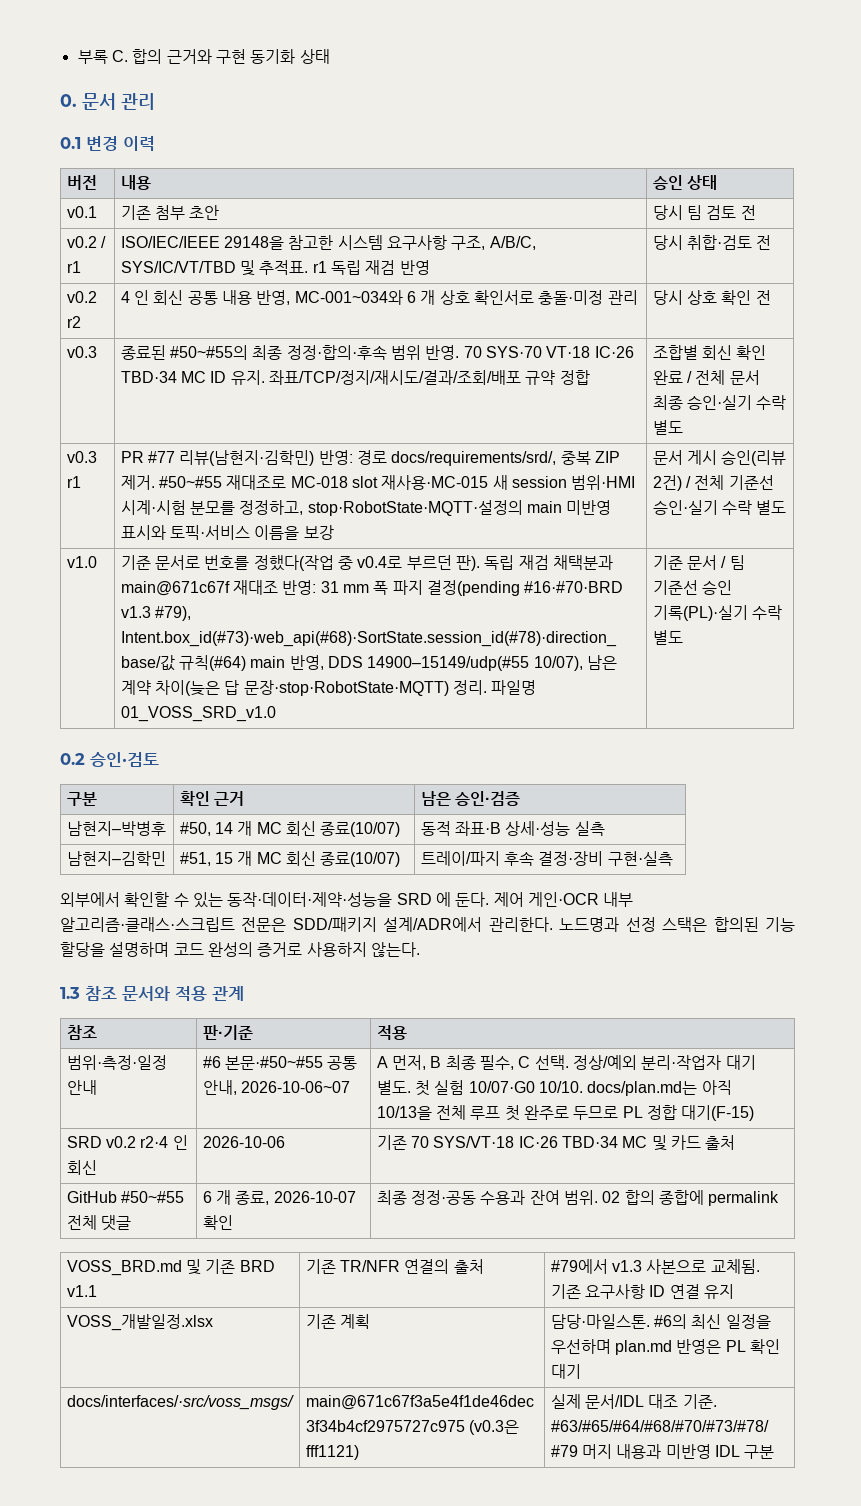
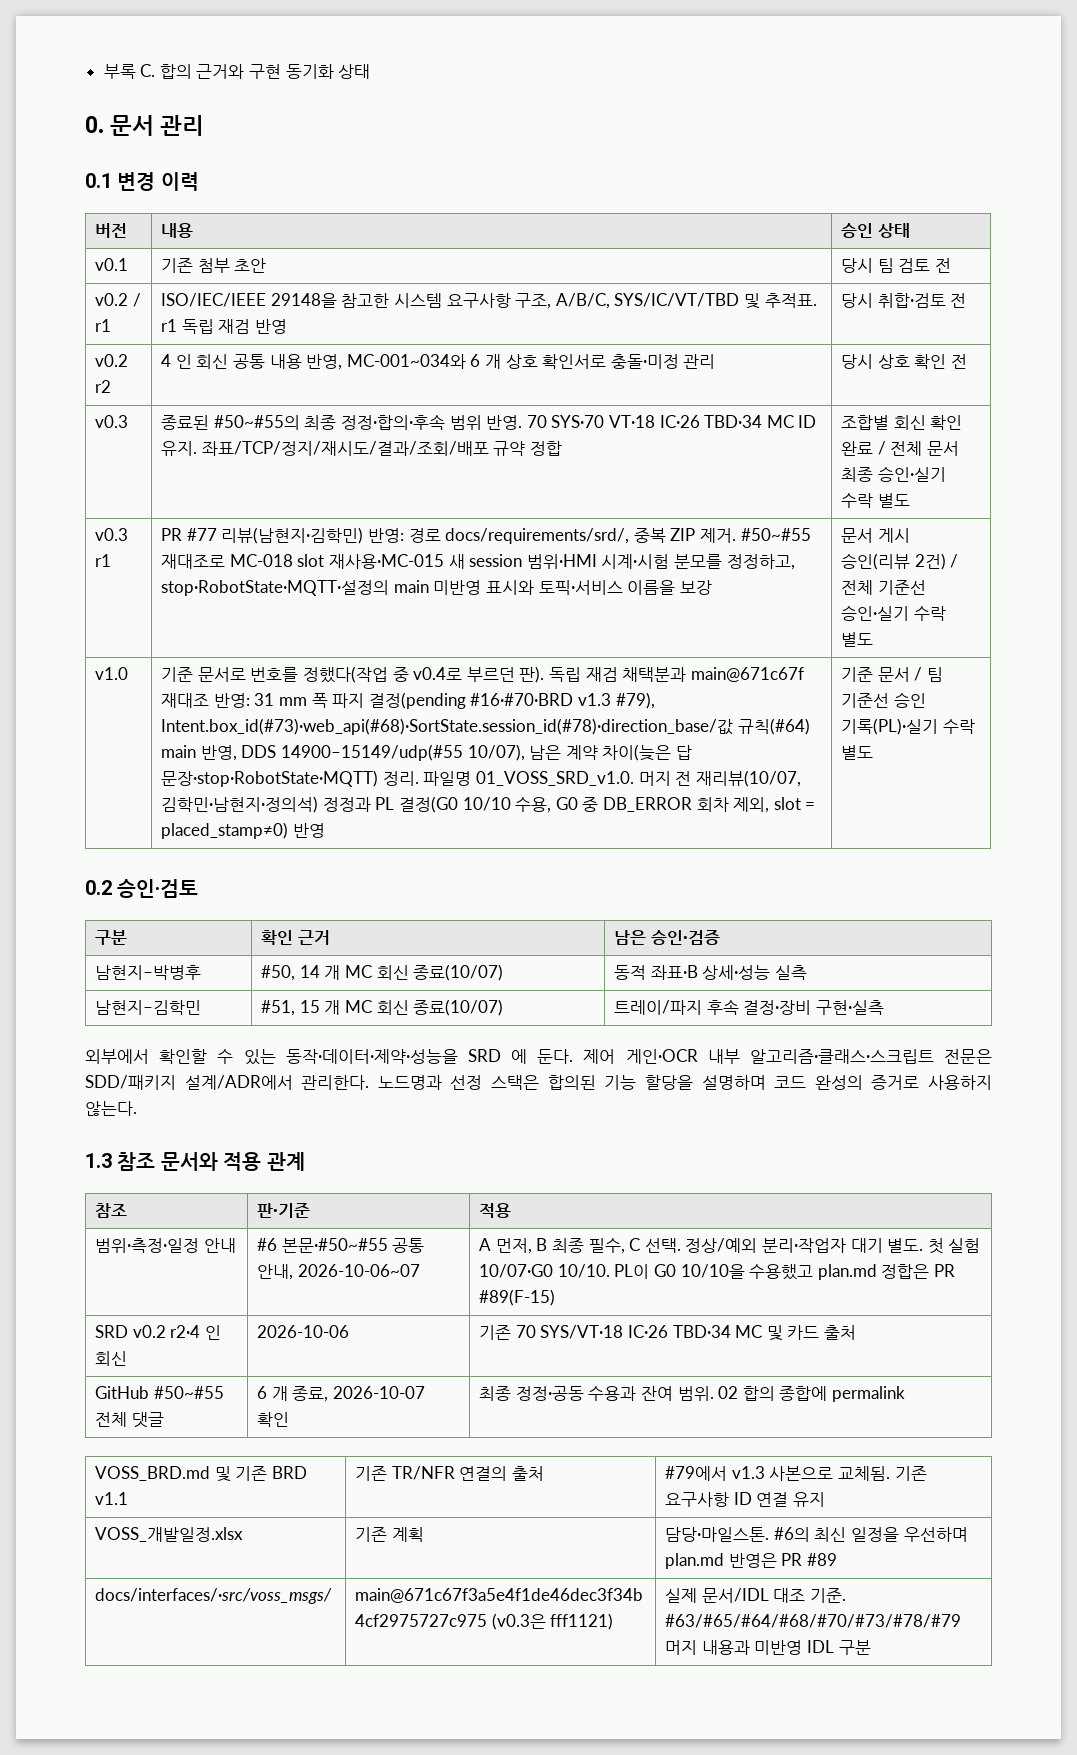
- 파일명 01_VOSS_SRD_v1.0
+ 파일명 01_VOSS_SRD_v1.0. 머지 전 재리뷰(10/07, 김학민·남현지·정의석) 정정과 PL 결정(G0 10/10 수용, G0 중 DB_ERROR 회차 제외, slot = placed_stamp≠0) 반영
- 범위·측정·일정 안내 | #6 본문·#50~#55 공통 안내, 2026-10-06~07 | A 먼저, B 최종 필수, C 선택. 정상/예외 분리·작업자 대기 별도. 첫 실험 10/07·G0 10/10. docs/plan.md는 아직 10/13을 전체 루프 첫 완주로 두므로 PL 정합 대기(F-15)
+ 범위·측정·일정 안내 | #6 본문·#50~#55 공통 안내, 2026-10-06~07 | A 먼저, B 최종 필수, C 선택. 정상/예외 분리·작업자 대기 별도. 첫 실험 10/07·G0 10/10. PL이 G0 10/10을 수용했고 plan.md 정합은 PR #89(F-15)
- VOSS_개발일정.xlsx | 기존 계획 | 담당·마일스톤. #6의 최신 일정을 우선하며 plan.md 반영은 PL 확인 대기
+ VOSS_개발일정.xlsx | 기존 계획 | 담당·마일스톤. #6의 최신 일정을 우선하며 plan.md 반영은 PR #89

